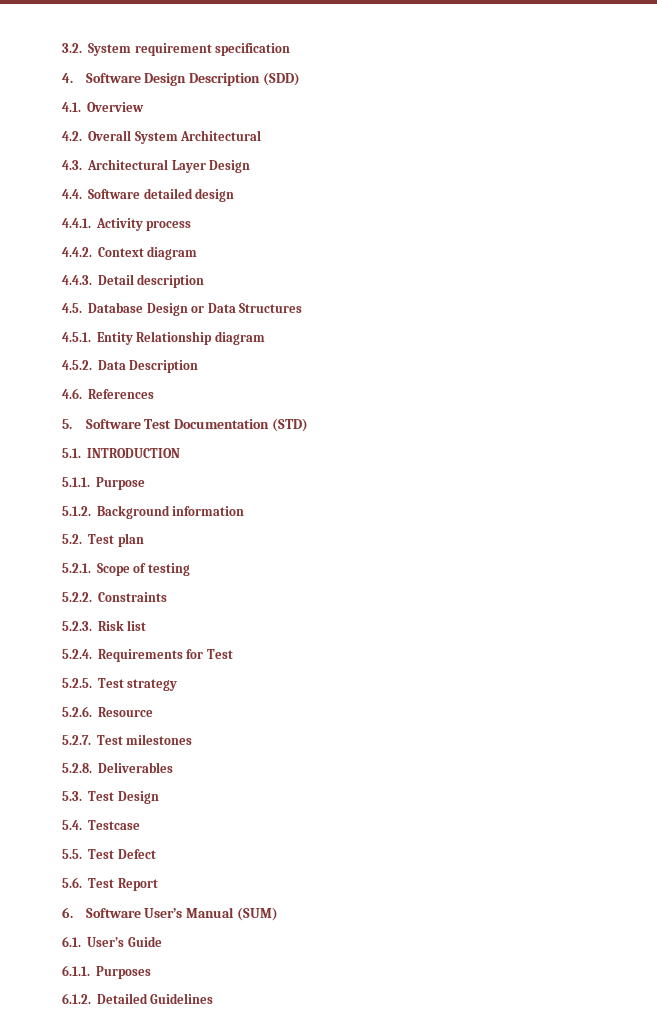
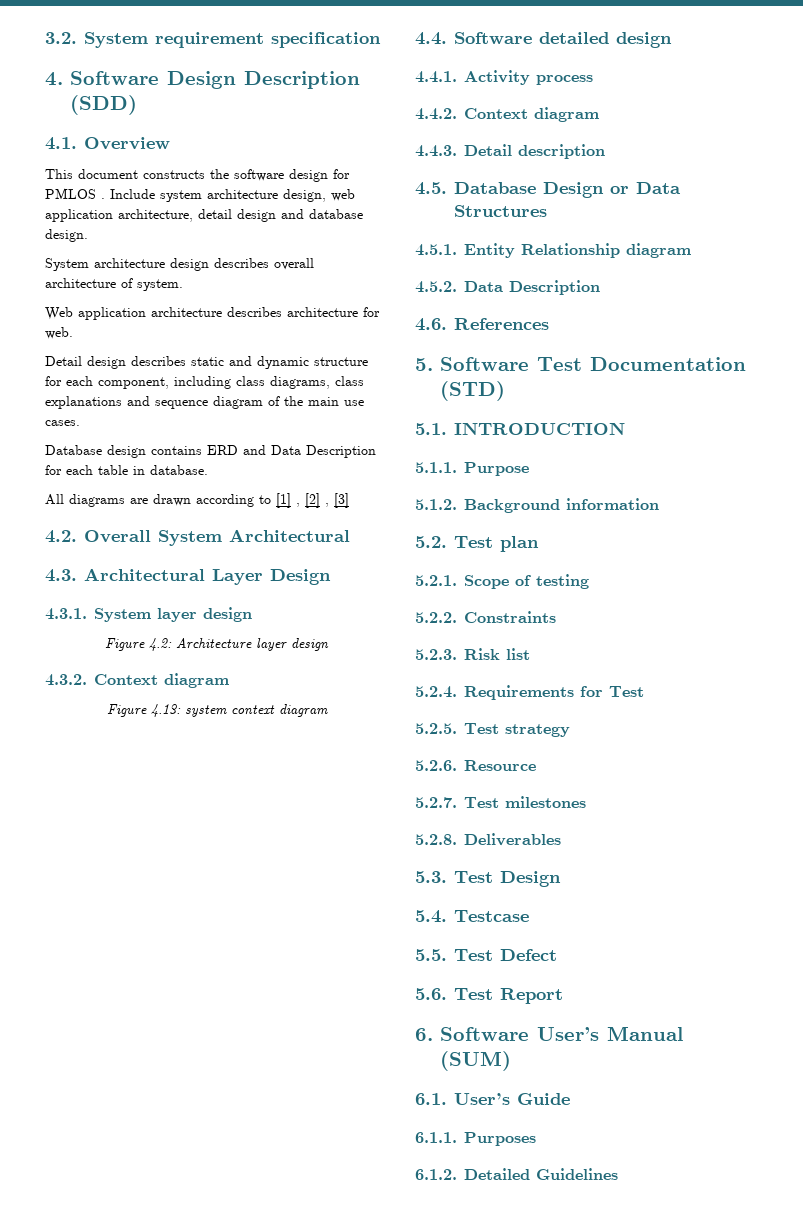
+ This document constructs the software design for PMLOS . Include system architecture design, web application architecture, detail design and database design.
+ System architecture design describes overall architecture of system.
+ Web application architecture describes architecture for web.
+ Detail design describes static and dynamic structure for each component, including class diagrams, class explanations and sequence diagram of the main use cases.
+ Database design contains ERD and Data Description for each table in database.
+ All diagrams are drawn according to [1] , [2] , [3]
+ 4.3.1. System layer design
+ Figure 4.2: Architecture layer design
+ 4.3.2. Context diagram
+ Figure 4.13: system context diagram

